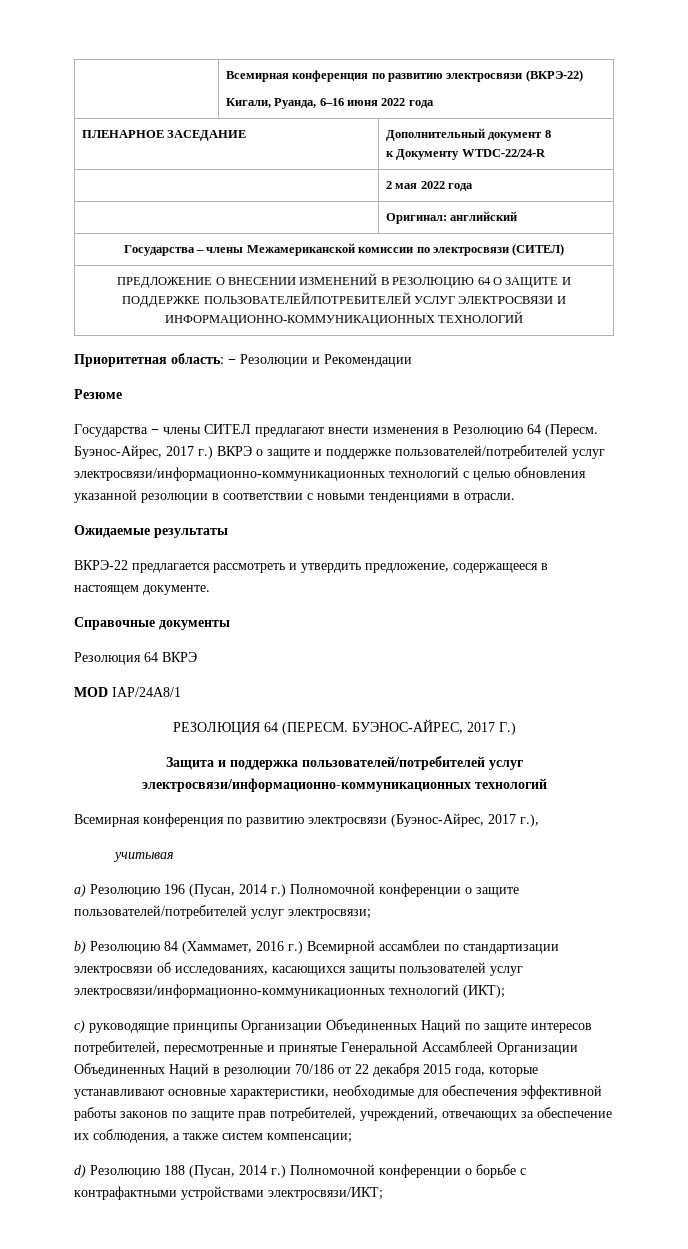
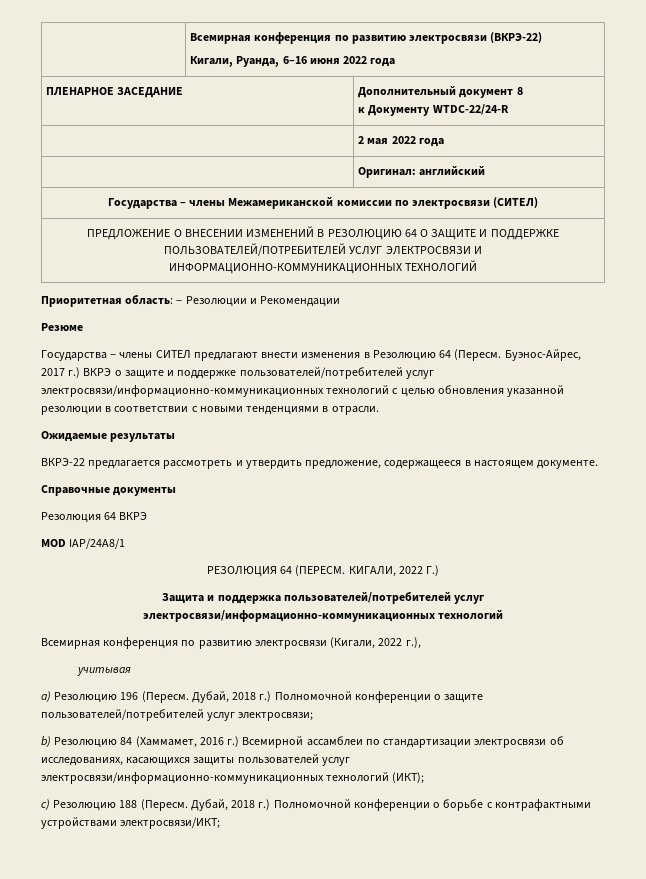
- БУЭНОС-АЙРЕС, 2017 Г.)
+ КИГАЛИ, 2022 Г.)
- Всемирная конференция по развитию электросвязи (Буэнос-Айрес, 2017 г.),
+ Всемирная конференция по развитию электросвязи (Кигали, 2022 г.),
- а) Резолюцию 196 (Пусан, 2014 г.) Полномочной конференции о защите пользователей/потребителей услуг электросвязи;
+ а) Резолюцию 196 (Пересм. Дубай, 2018 г.) Полномочной конференции о защите пользователей/потребителей услуг электросвязи;
- с) руководящие принципы Организации Объединенных Наций по защите интересов потребителей, пересмотренные и принятые Генеральной Ассамблеей Организации Объединенных Наций в резолюции 70/186 от 22 декабря 2015 года, которые устанавливают основные характеристики, необходимые для обеспечения эффективной работы законов по защите прав потребителей, учреждений, отвечающих за обеспечение их соблюдения, а также систем компенсации;
- d) Резолюцию 188 (Пусан, 2014 г.) Полномочной конференции о борьбе с контрафактными устройствами электросвязи/ИКТ;
+ с) Резолюцию 188 (Пересм. Дубай, 2018 г.) Полномочной конференции о борьбе с контрафактными устройствами электросвязи/ИКТ;

